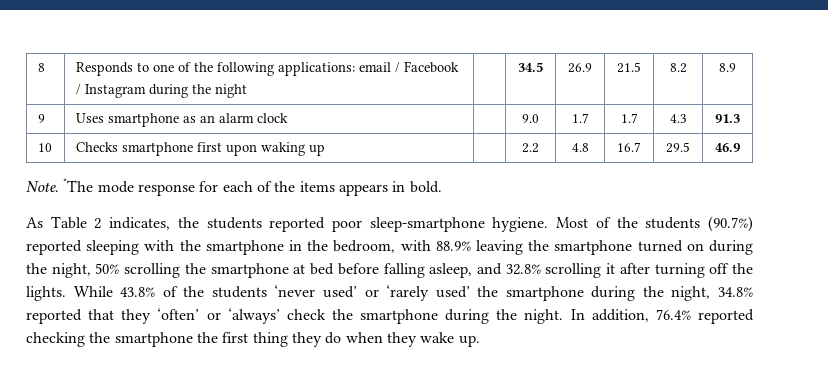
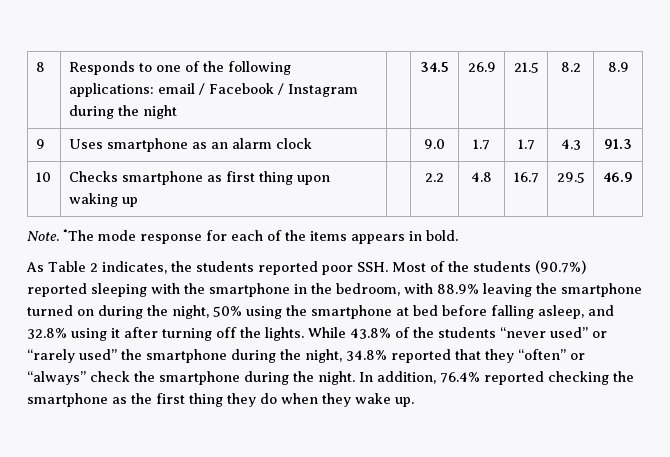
- 10 | Checks smartphone first upon waking up | | 2.2 | 4.8 | 16.7 | 29.5 | 46.9
+ 10 | Checks smartphone as first thing upon waking up | | 2.2 | 4.8 | 16.7 | 29.5 | 46.9
- As Table 2 indicates, the students reported poor sleep-smartphone hygiene. Most of the students (90.7%) reported sleeping with the smartphone in the bedroom, with 88.9% leaving the smartphone turned on during the night, 50% scrolling the smartphone at bed before falling asleep, and 32.8% scrolling it after turning off the lights.
+ As Table 2 indicates, the students reported poor SSH. Most of the students (90.7%) reported sleeping with the smartphone in the bedroom, with 88.9% leaving the smartphone turned on during the night, 50% using the smartphone at bed before falling asleep, and 32.8% using it after turning off the lights.
- While 43.8% of the students ‘never used’ or ‘rarely used’ the smartphone during the night, 34.8% reported that they ‘often’ or ‘always’ check the smartphone during the night.
+ While 43.8% of the students “never used” or “rarely used” the smartphone during the night, 34.8% reported that they “often” or “always” check the smartphone during the night.
- In addition, 76.4% reported checking the smartphone the first thing they do when they wake up.
+ In addition, 76.4% reported checking the smartphone as the first thing they do when they wake up.

